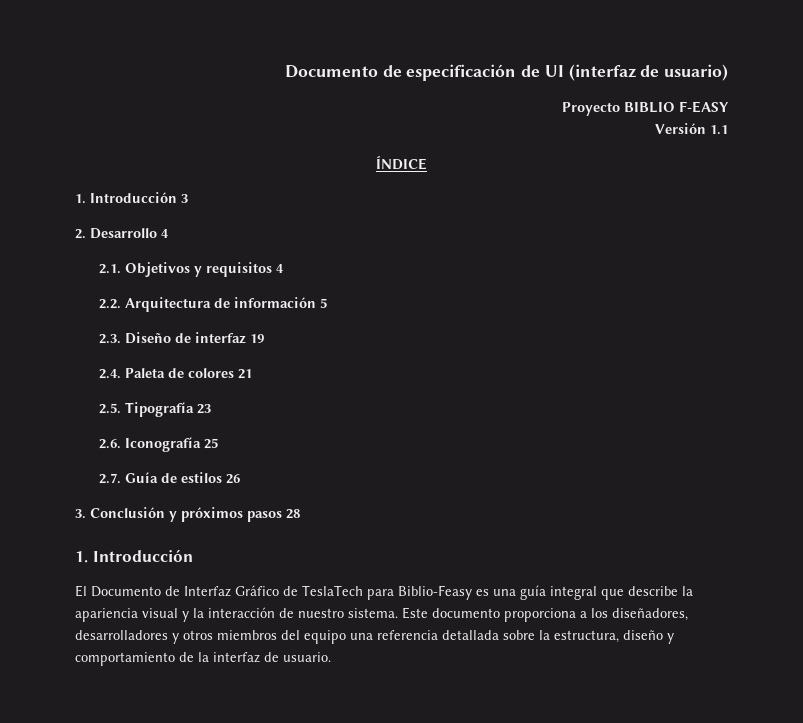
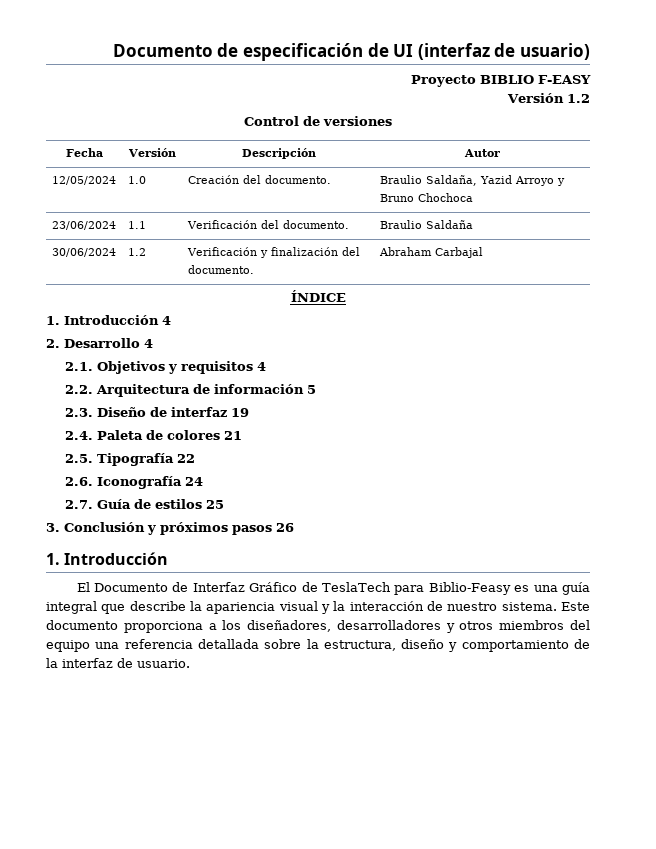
- Versión 1.1
+ Versión 1.2
+ Control de versiones
+ Fecha | Versión | Descripción | Autor
+ 12/05/2024 | 1.0 | Creación del documento. | Braulio Saldaña, Yazid Arroyo y Bruno Chochoca
+ 23/06/2024 | 1.1 | Verificación del documento. | Braulio Saldaña
+ 30/06/2024 | 1.2 | Verificación y finalización del documento. | Abraham Carbajal
- 1. Introducción 3
+ 1. Introducción 4
- 2.5. Tipografía 23
+ 2.5. Tipografía 22
- 2.6. Iconografía 25
+ 2.6. Iconografía 24
- 2.7. Guía de estilos 26
+ 2.7. Guía de estilos 25
- 3. Conclusión y próximos pasos 28
+ 3. Conclusión y próximos pasos 26

